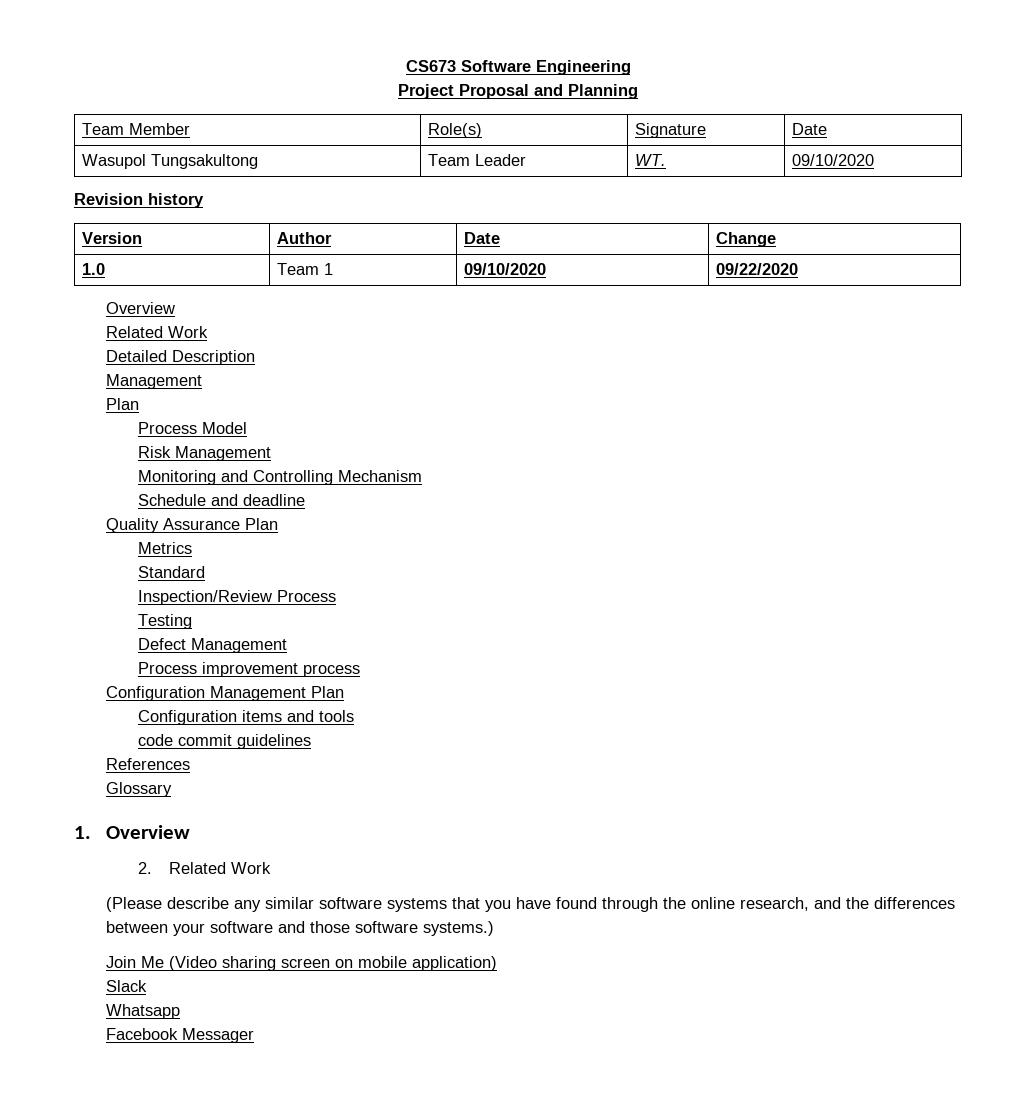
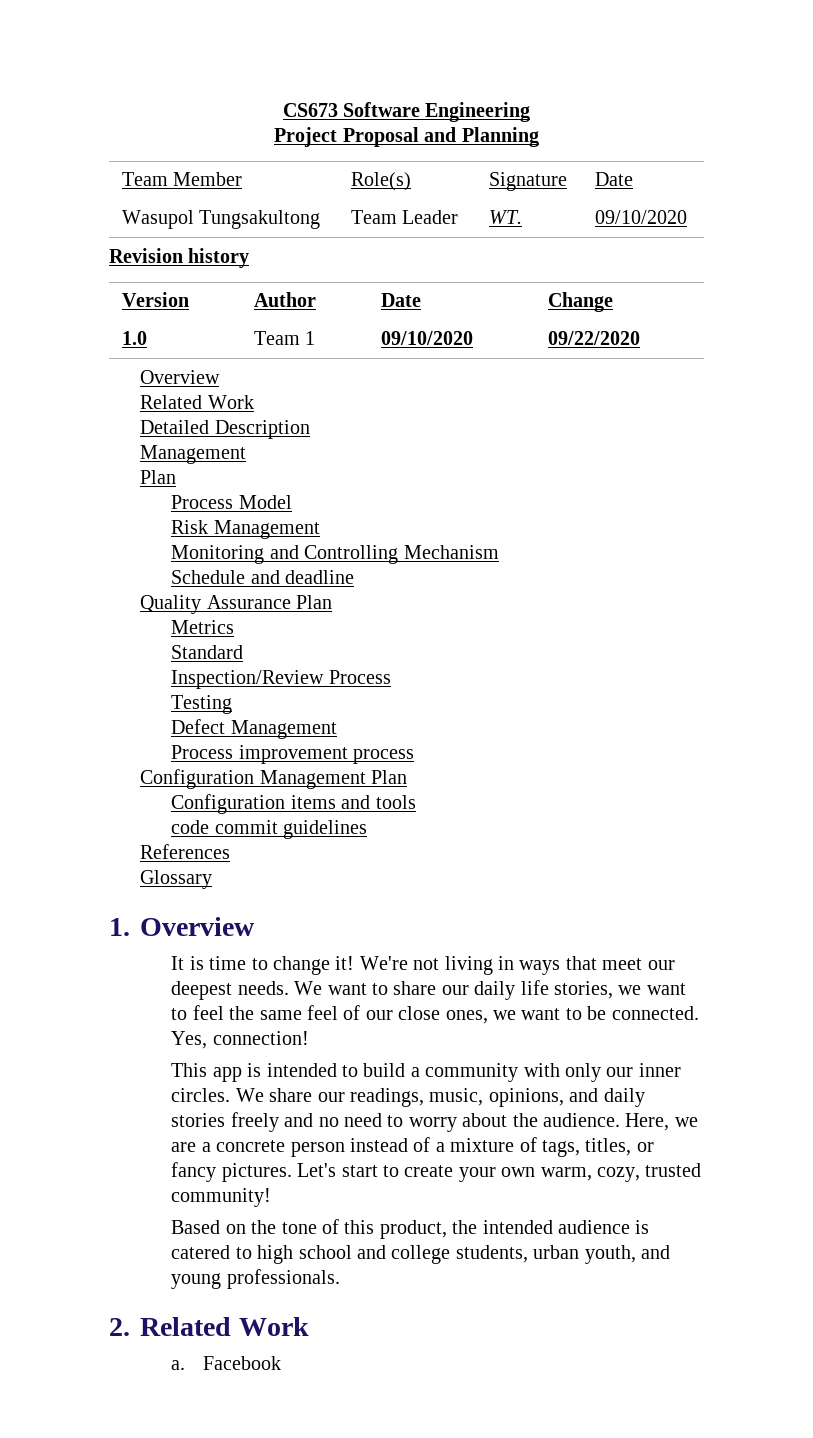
+ It is time to change it! We're not living in ways that meet our deepest needs. We want to share our daily life stories, we want to feel the same feel of our close ones, we want to be connected. Yes, connection!
+ This app is intended to build a community with only our inner circles. We share our readings, music, opinions, and daily stories freely and no need to worry about the audience. Here, we are a concrete person instead of a mixture of tags, titles, or fancy pictures. Let's start to create your own warm, cozy, trusted community!
+ Based on the tone of this product, the intended audience is catered to high school and college students, urban youth, and young professionals.
  2. Related Work
- (Please describe any similar software systems that you have found through the online research, and the differences between your software and those software systems.)
- Join Me (Video sharing screen on mobile application)
- Slack
- Whatsapp
- Facebook Messager
+ a. Facebook

